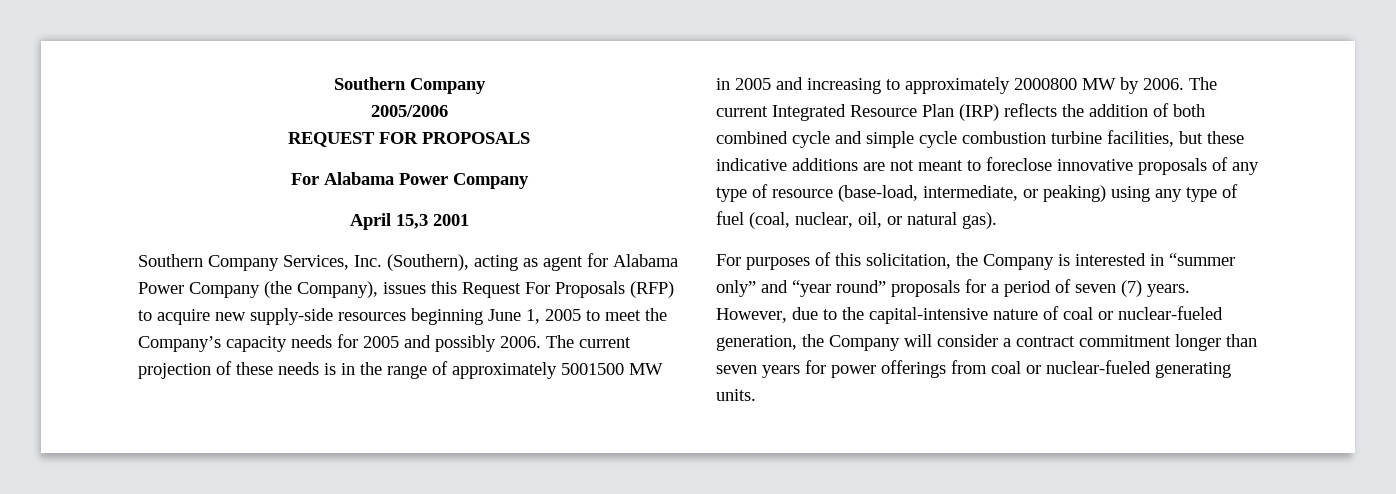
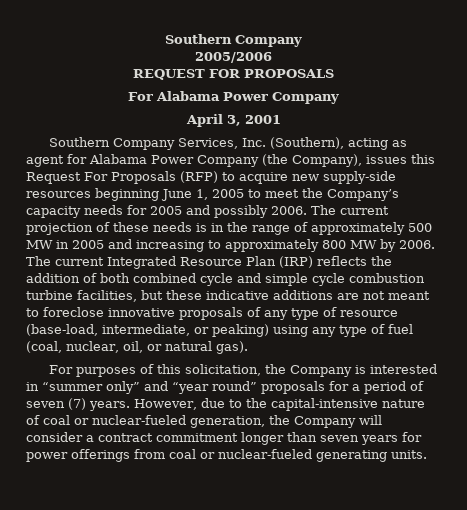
- April 15,3 2001
+ April 3, 2001
- The current projection of these needs is in the range of approximately 5001500 MW in 2005 and increasing to approximately 2000800 MW by 2006.
+ The current projection of these needs is in the range of approximately 500 MW in 2005 and increasing to approximately 800 MW by 2006.

